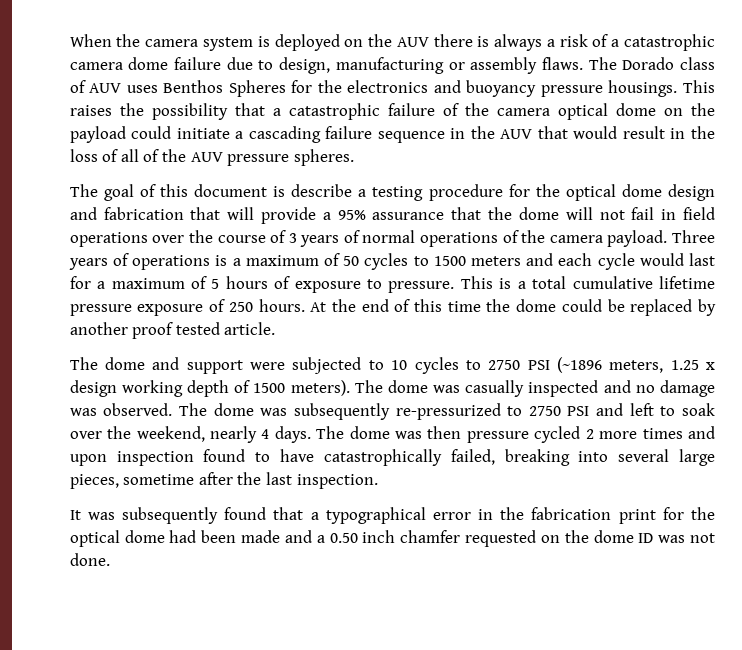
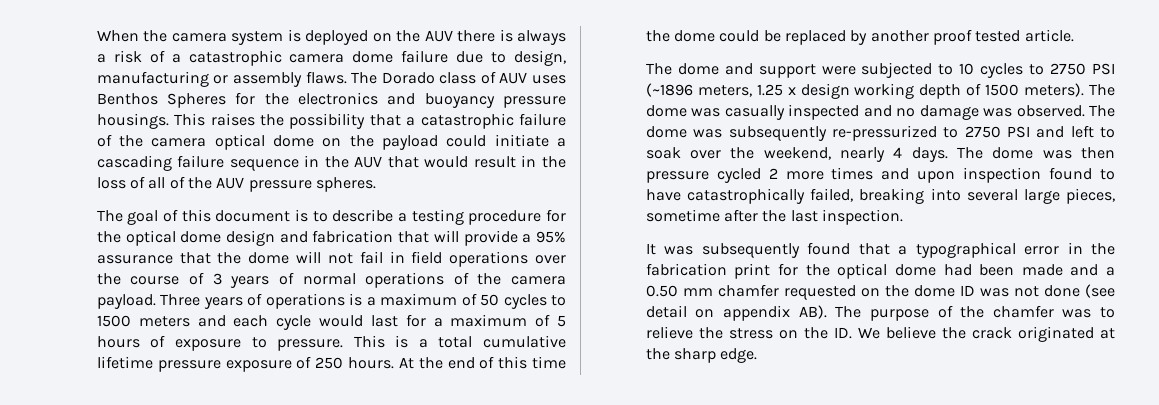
- The goal of this document is describe a testing procedure for the optical dome design and fabrication that will provide a 95% assurance that the dome will not fail in field operations over the course of 3 years of normal operations of the camera payload.
+ The goal of this document is to describe a testing procedure for the optical dome design and fabrication that will provide a 95% assurance that the dome will not fail in field operations over the course of 3 years of normal operations of the camera payload.
- It was subsequently found that a typographical error in the fabrication print for the optical dome had been made and a 0.50 inch chamfer requested on the dome ID was not done.
+ It was subsequently found that a typographical error in the fabrication print for the optical dome had been made and a 0.50 mm chamfer requested on the dome ID was not done (see detail on appendix AB). The purpose of the chamfer was to relieve the stress on the ID. We believe the crack originated at the sharp edge.

